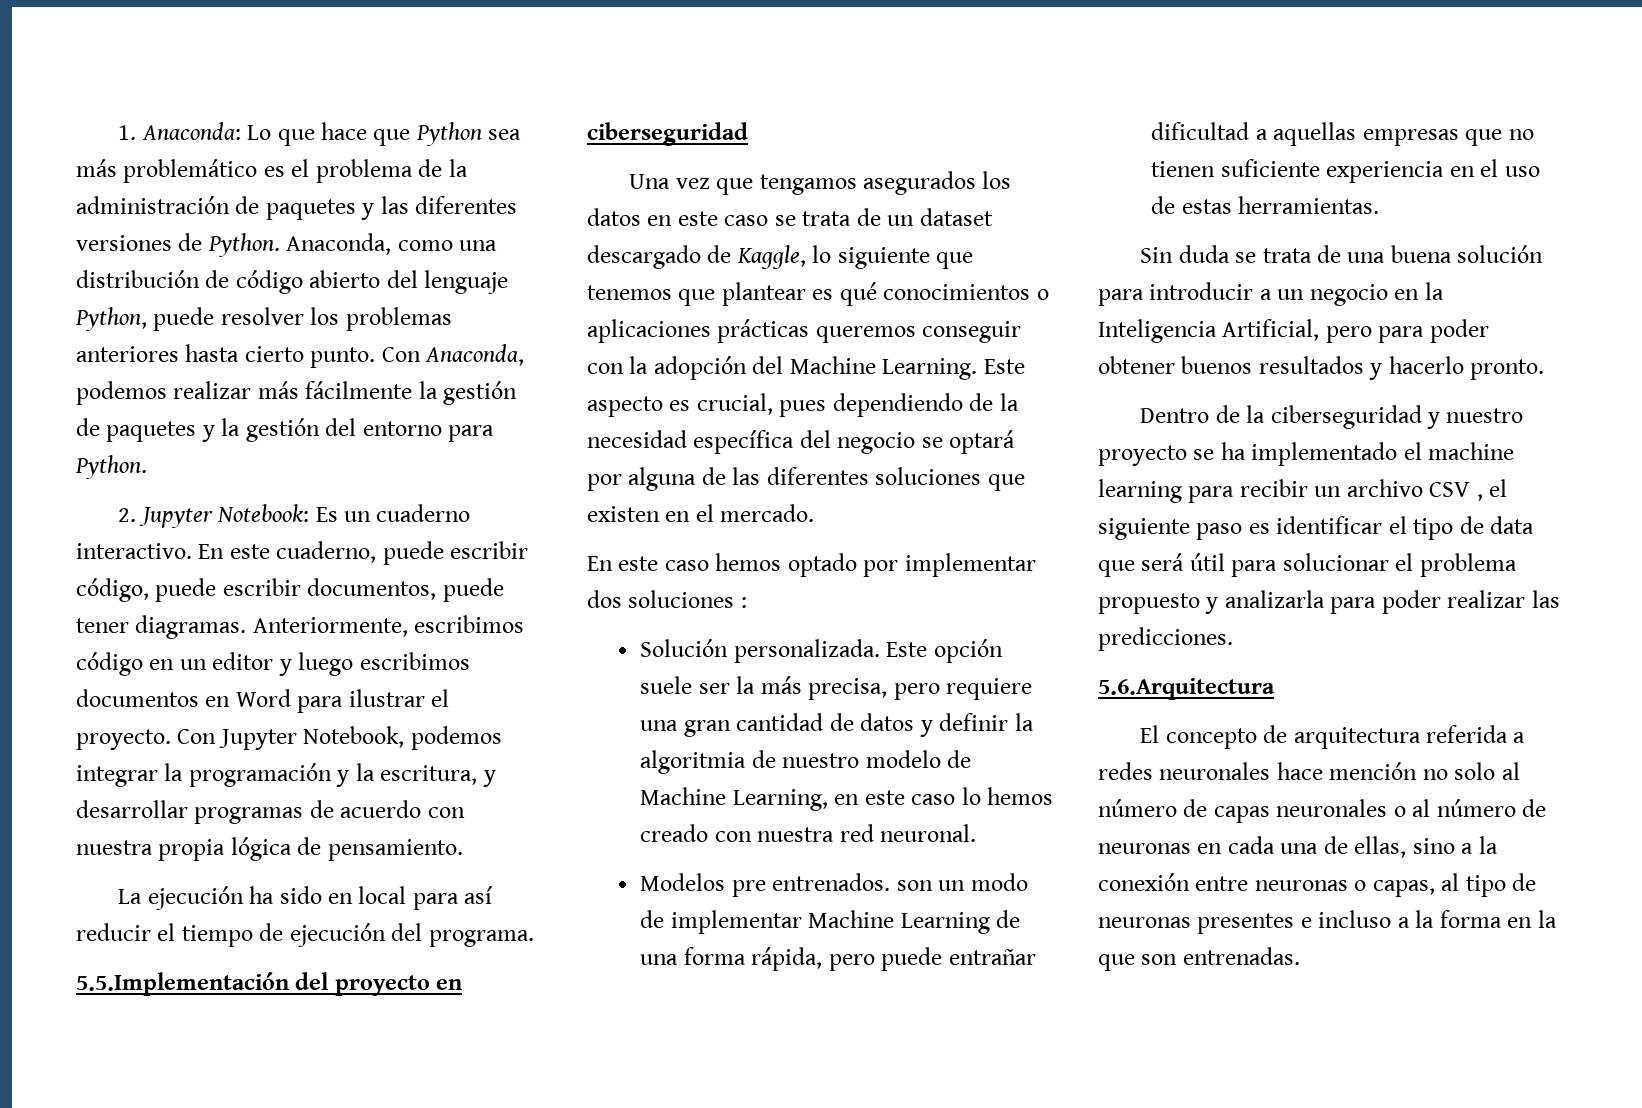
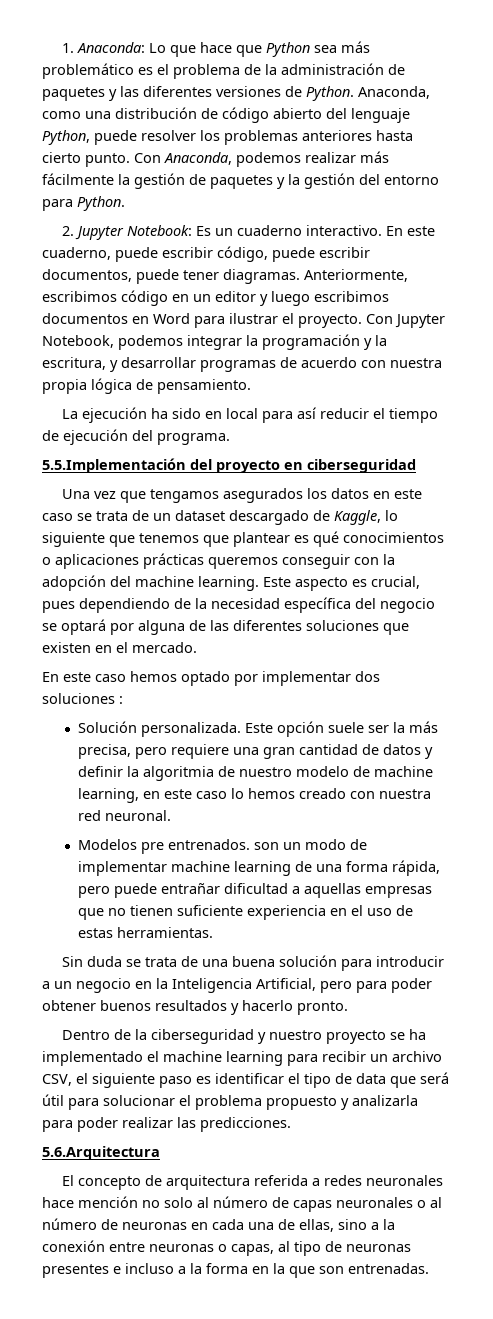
- Una vez que tengamos asegurados los datos en este caso se trata de un dataset descargado de Kaggle, lo siguiente que tenemos que plantear es qué conocimientos o aplicaciones prácticas queremos conseguir con la adopción del Machine Learning.
+ Una vez que tengamos asegurados los datos en este caso se trata de un dataset descargado de Kaggle, lo siguiente que tenemos que plantear es qué conocimientos o aplicaciones prácticas queremos conseguir con la adopción del machine learning.
- Este opción suele ser la más precisa, pero requiere una gran cantidad de datos y definir la algoritmia de nuestro modelo de Machine Learning, en este caso lo hemos creado con nuestra red neuronal.
+ Este opción suele ser la más precisa, pero requiere una gran cantidad de datos y definir la algoritmia de nuestro modelo de machine learning, en este caso lo hemos creado con nuestra red neuronal.
- Modelos pre entrenados. son un modo de implementar Machine Learning de una forma rápida, pero puede entrañar dificultad a aquellas empresas que no tienen suficiente experiencia en el uso de estas herramientas.
+ Modelos pre entrenados. son un modo de implementar machine learning de una forma rápida, pero puede entrañar dificultad a aquellas empresas que no tienen suficiente experiencia en el uso de estas herramientas.
- Dentro de la ciberseguridad y nuestro proyecto se ha implementado el machine learning para recibir un archivo CSV , el siguiente paso es identificar el tipo de data que será útil para solucionar el problema propuesto y analizarla para poder realizar las predicciones.
+ Dentro de la ciberseguridad y nuestro proyecto se ha implementado el machine learning para recibir un archivo CSV, el siguiente paso es identificar el tipo de data que será útil para solucionar el problema propuesto y analizarla para poder realizar las predicciones.

